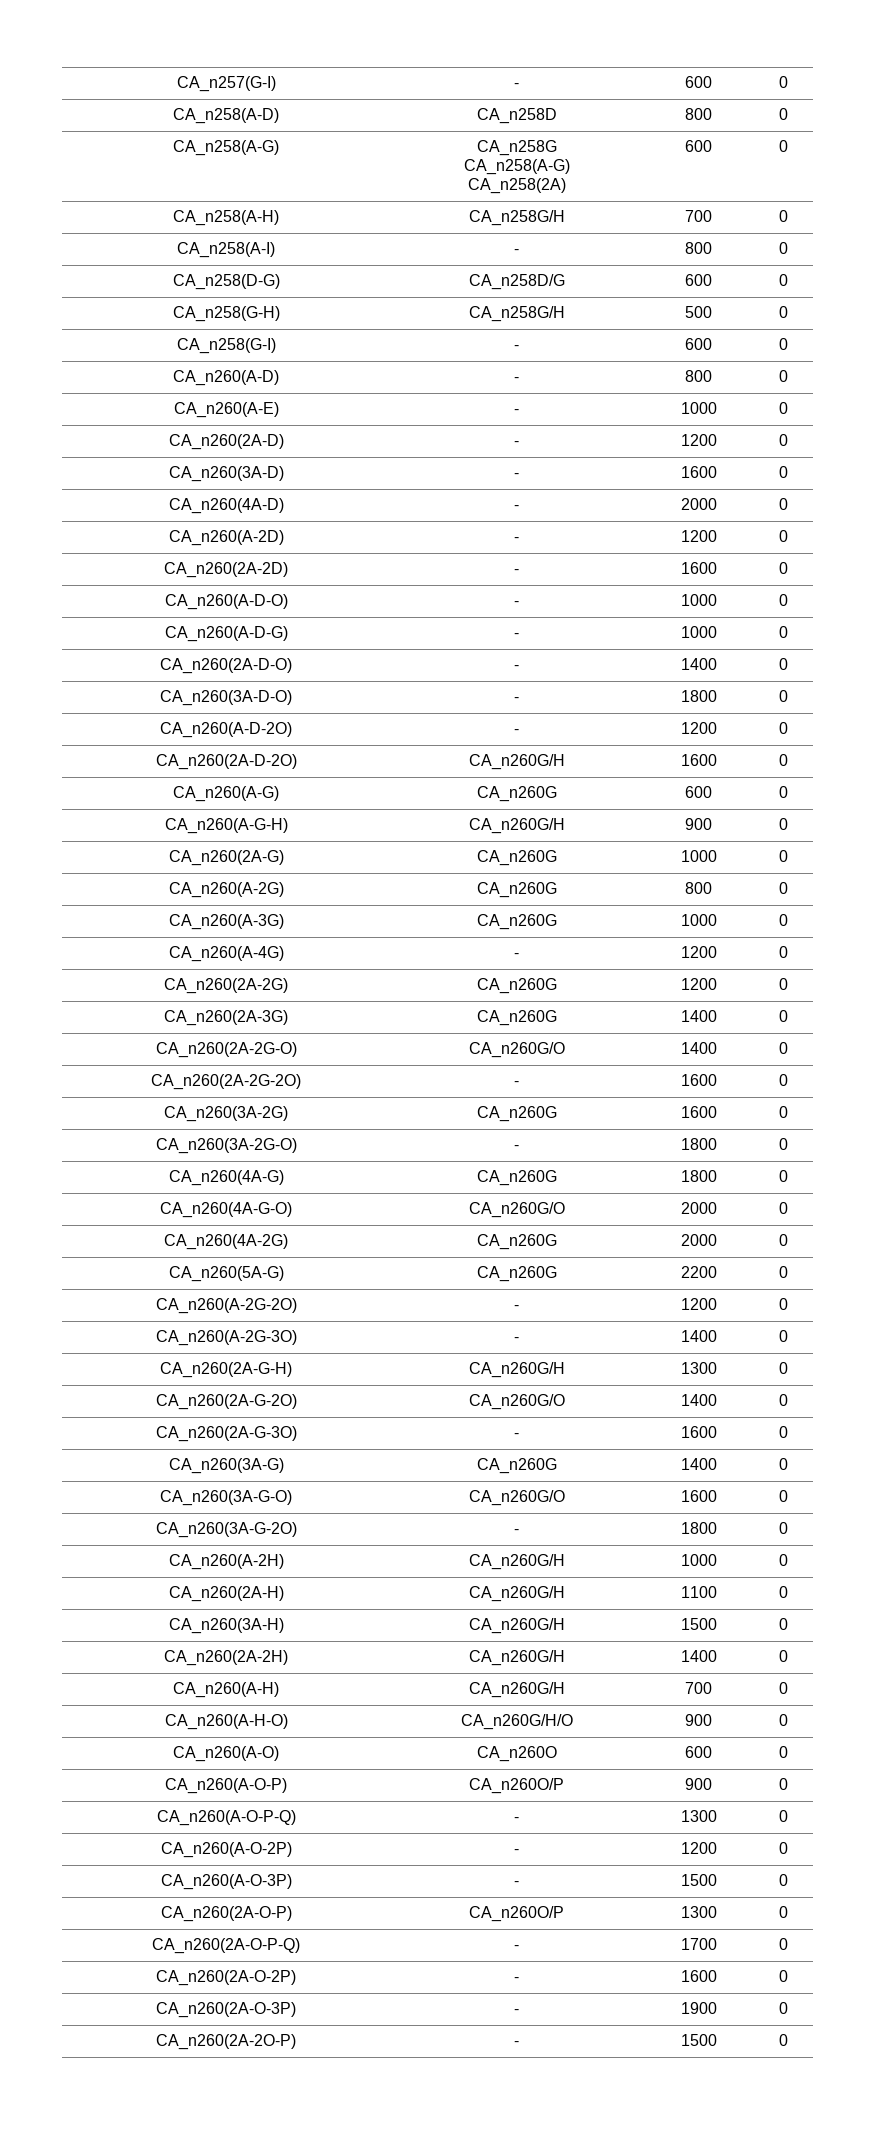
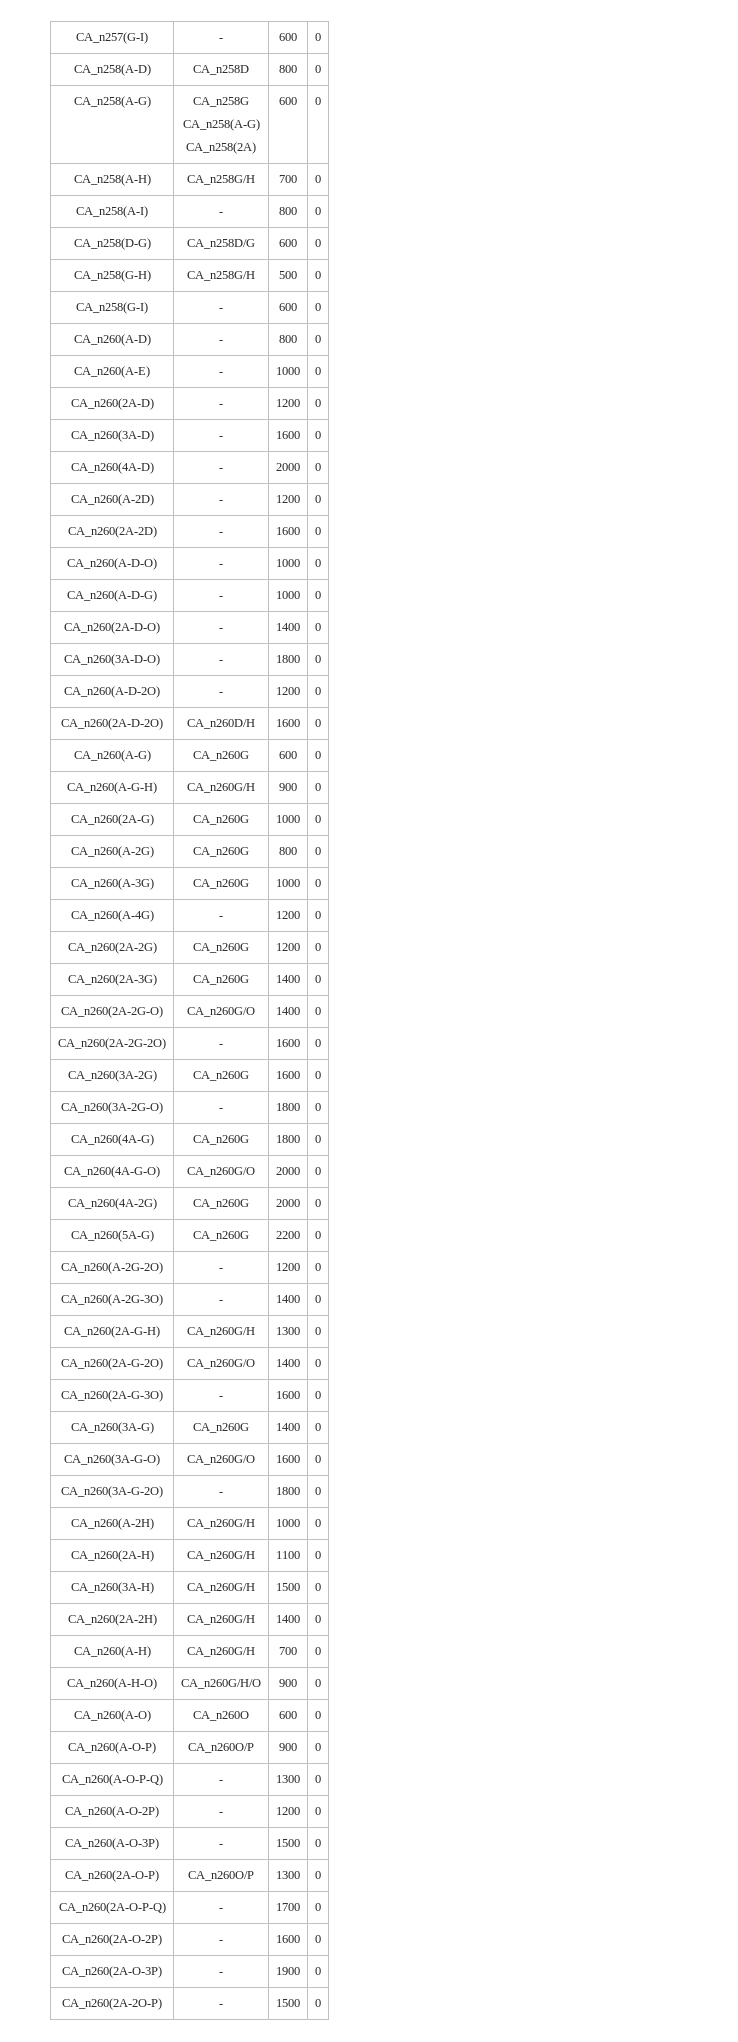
- CA_n260(2A-D-2O) | CA_n260G/H | 1600 | 0
+ CA_n260(2A-D-2O) | CA_n260D/H | 1600 | 0

